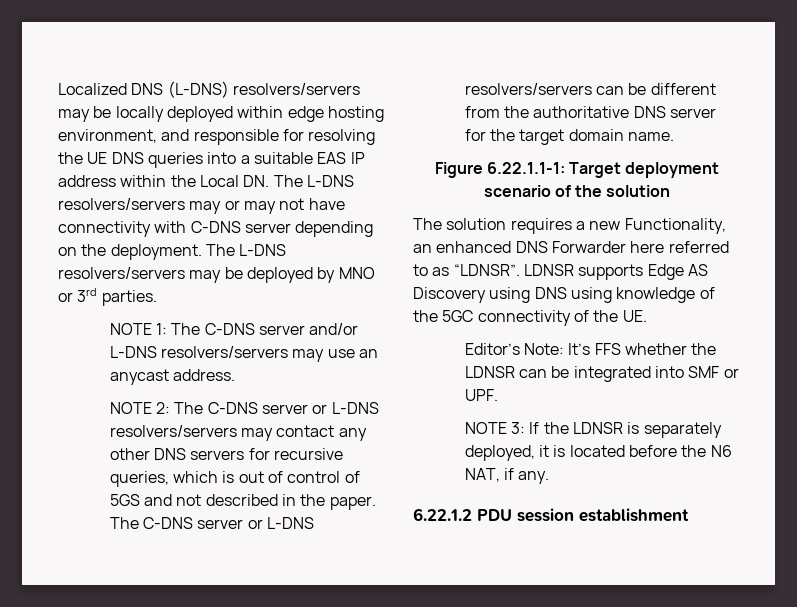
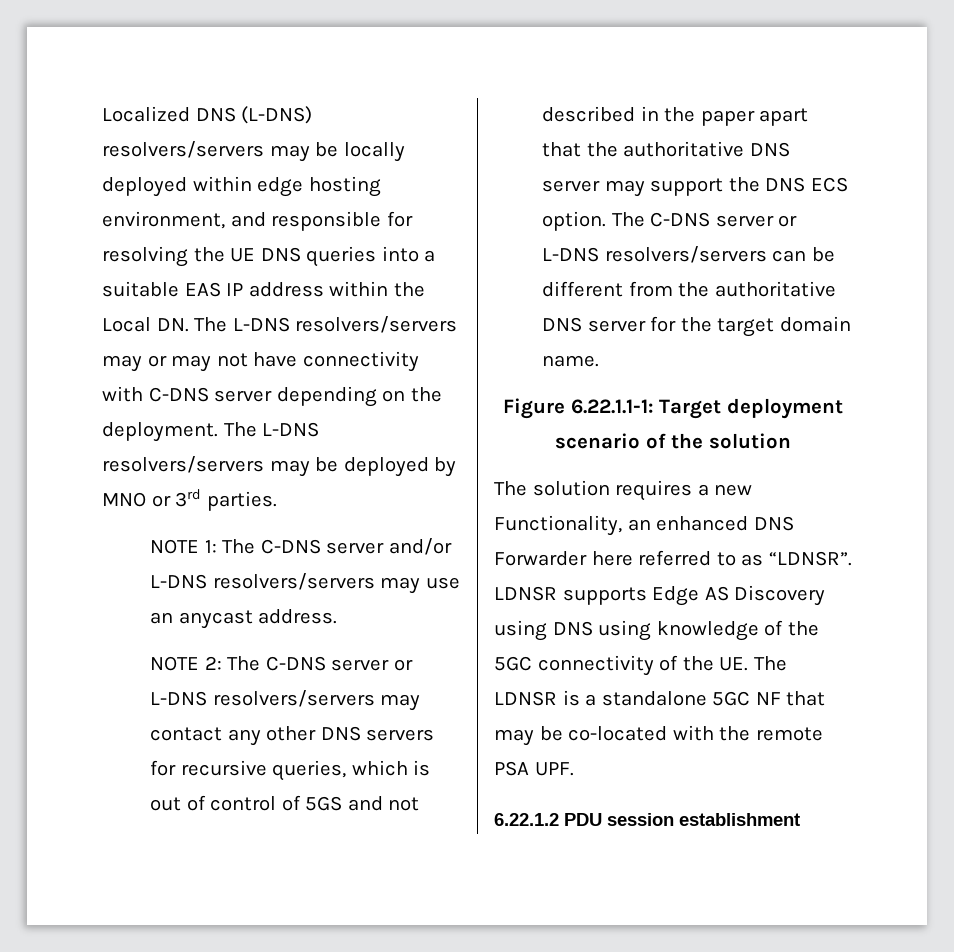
- NOTE 2: The C-DNS server or L-DNS resolvers/servers may contact any other DNS servers for recursive queries, which is out of control of 5GS and not described in the paper.
+ NOTE 2: The C-DNS server or L-DNS resolvers/servers may contact any other DNS servers for recursive queries, which is out of control of 5GS and not described in the paper apart that the authoritative DNS server may support the DNS ECS option.
- LDNSR supports Edge AS Discovery using DNS using knowledge of the 5GC connectivity of the UE.
- Editor’s Note: It’s FFS whether the LDNSR can be integrated into SMF or UPF.
- NOTE 3: If the LDNSR is separately deployed, it is located before the N6 NAT, if any.
+ LDNSR supports Edge AS Discovery using DNS using knowledge of the 5GC connectivity of the UE. The LDNSR is a standalone 5GC NF that may be co-located with the remote PSA UPF.

